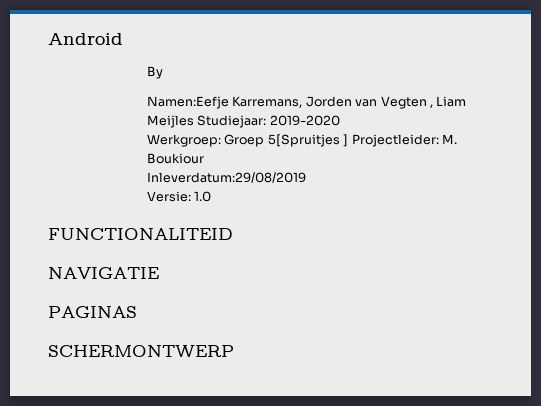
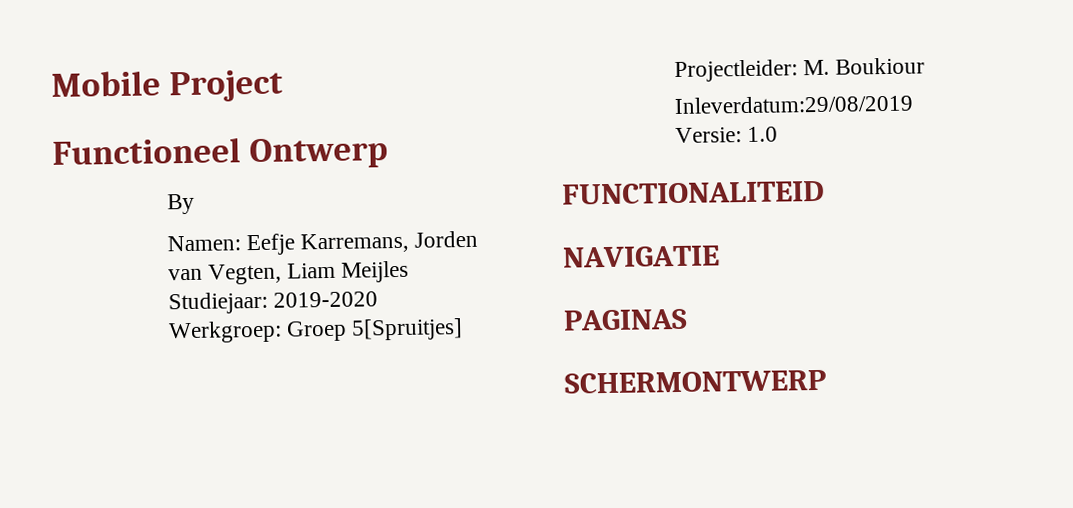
- Android
+ Mobile Project
+ Functioneel Ontwerp
- Namen:Eefje Karremans, Jorden van Vegten , Liam Meijles Studiejaar: 2019-2020
+ Namen: Eefje Karremans, Jorden van Vegten, Liam Meijles Studiejaar: 2019-2020
- Werkgroep: Groep 5[Spruitjes ] Projectleider: M. Boukiour
+ Werkgroep: Groep 5[Spruitjes] Projectleider: M. Boukiour

